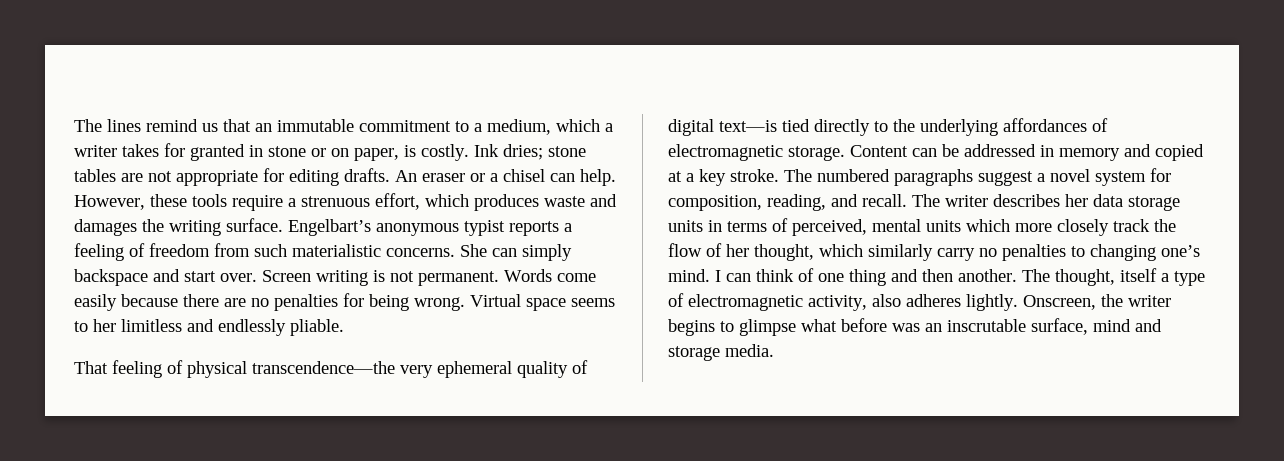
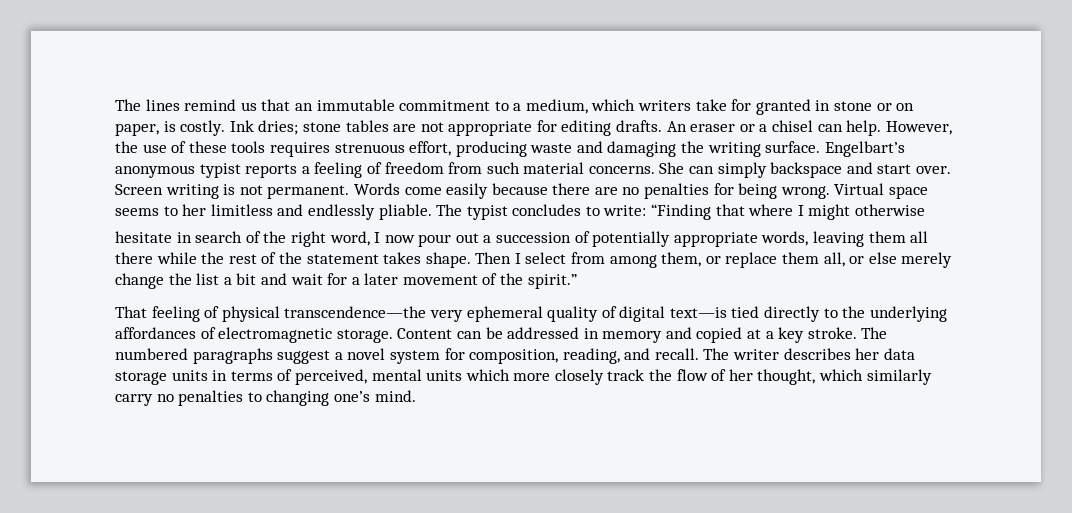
- The lines remind us that an immutable commitment to a medium, which a writer takes for granted in stone or on paper, is costly.
+ The lines remind us that an immutable commitment to a medium, which writers take for granted in stone or on paper, is costly.
- However, these tools require a strenuous effort, which produces waste and damages the writing surface.
+ However, the use of these tools requires strenuous effort, producing waste and damaging the writing surface.
- Engelbart’s anonymous typist reports a feeling of freedom from such materialistic concerns.
+ Engelbart’s anonymous typist reports a feeling of freedom from such material concerns.
+ The typist concludes to write: “Finding that where I might otherwise
+ hesitate in search of the right word, I now pour out a succession of potentially appropriate words, leaving them all there while the rest of the statement takes shape. Then I select from among them, or replace them all, or else merely change the list a bit and wait for a later movement of the spirit.”
- I can think of one thing and then another. The thought, itself a type of electromagnetic activity, also adheres lightly. Onscreen, the writer begins to glimpse what before was an inscrutable surface, mind and storage media.

